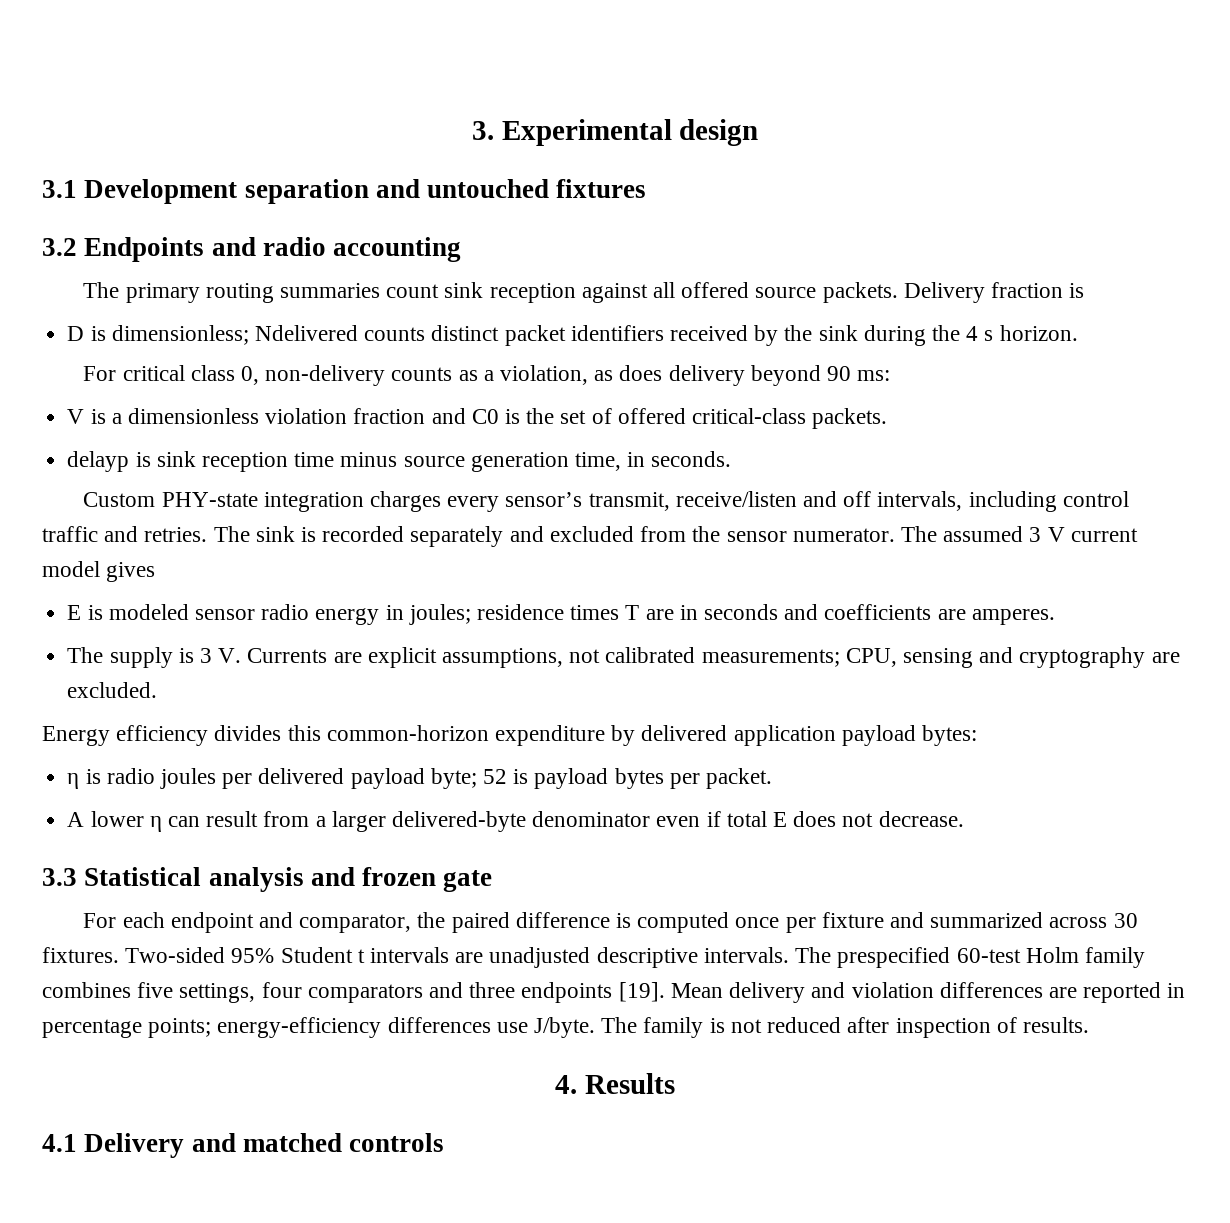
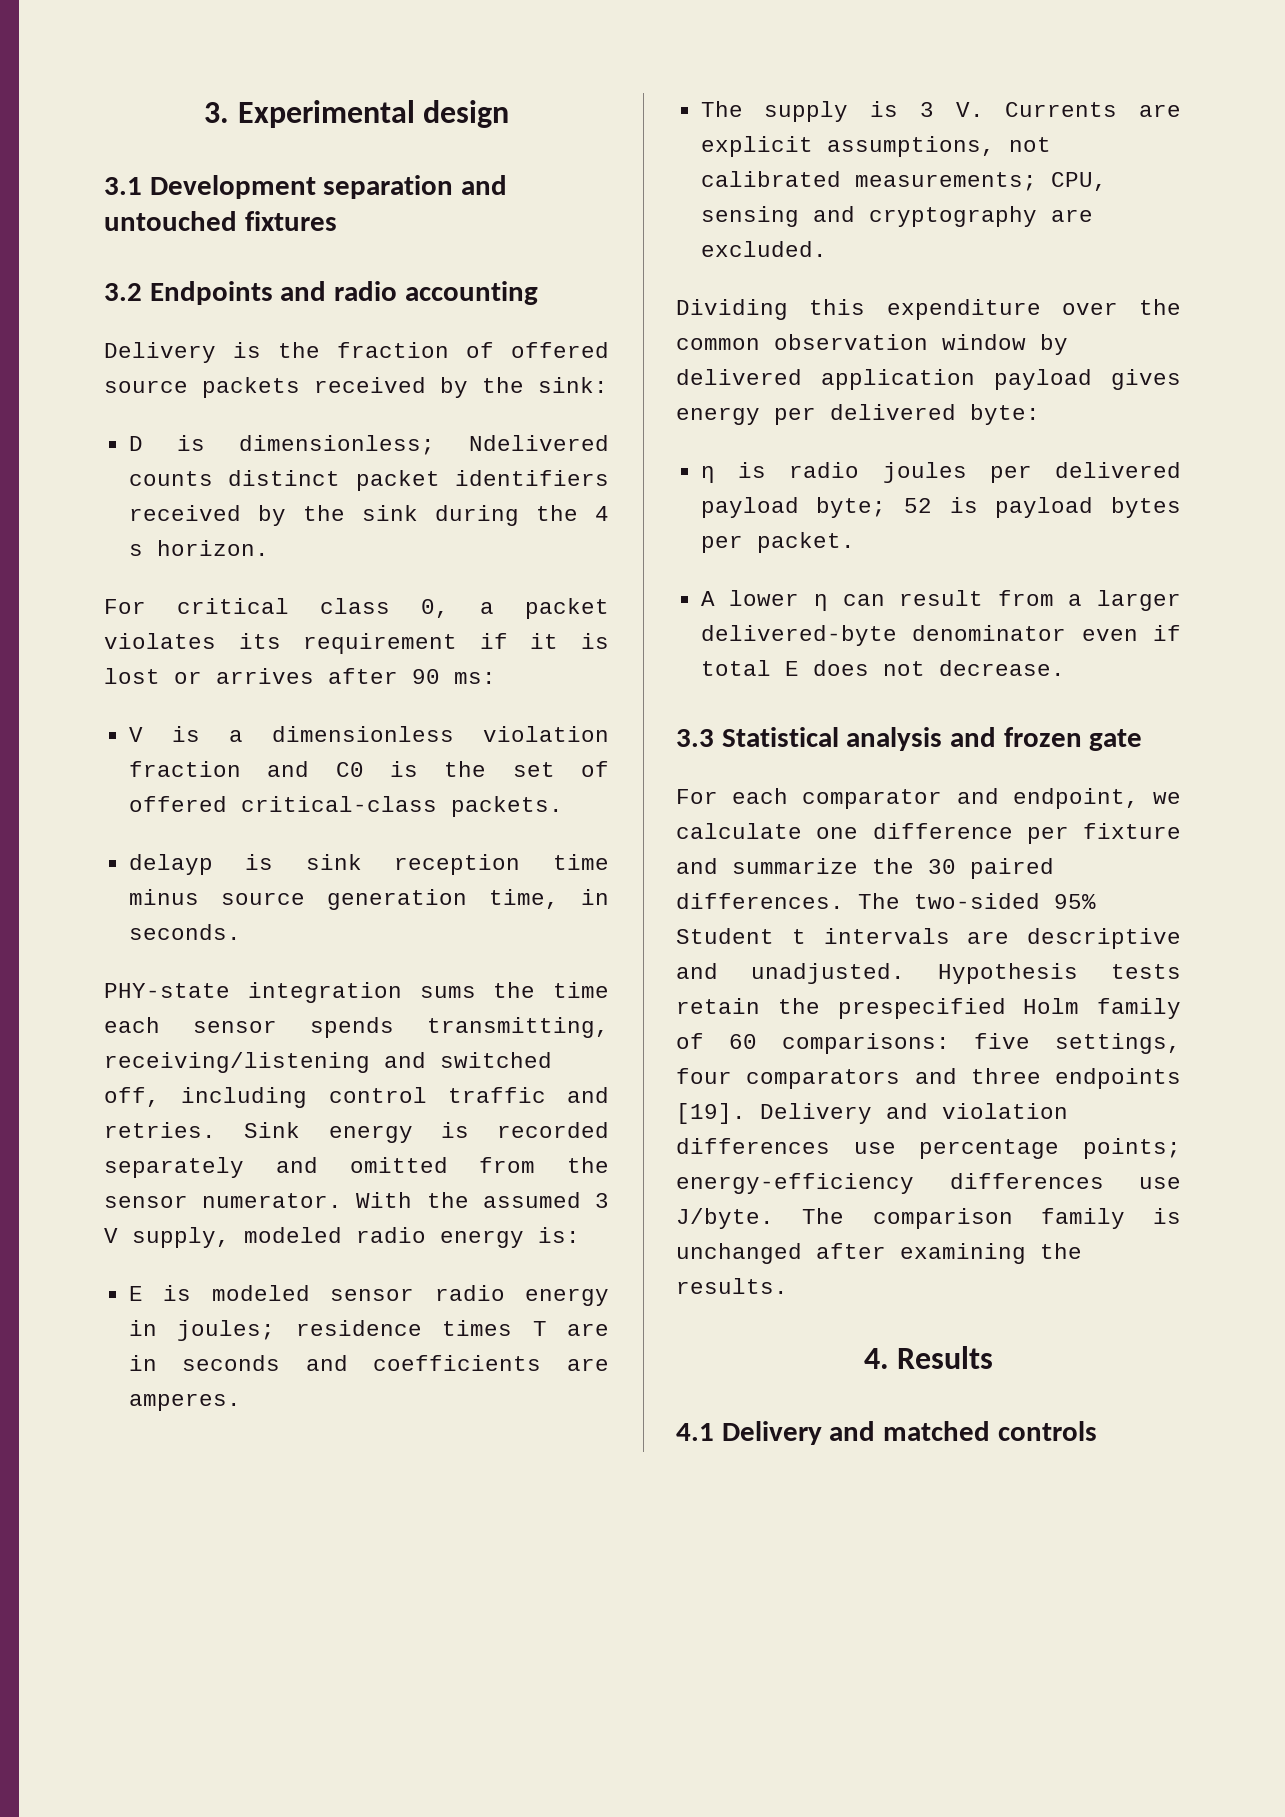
- The primary routing summaries count sink reception against all offered source packets. Delivery fraction is
+ Delivery is the fraction of offered source packets received by the sink:
- For critical class 0, non-delivery counts as a violation, as does delivery beyond 90 ms:
+ For critical class 0, a packet violates its requirement if it is lost or arrives after 90 ms:
- Custom PHY-state integration charges every sensor’s transmit, receive/listen and off intervals, including control traffic and retries.
+ PHY-state integration sums the time each sensor spends transmitting, receiving/listening and switched off, including control traffic and retries.
- The sink is recorded separately and excluded from the sensor numerator.
+ Sink energy is recorded separately and omitted from the sensor numerator.
- The assumed 3 V current model gives
+ With the assumed 3 V supply, modeled radio energy is:
- Energy efficiency divides this common-horizon expenditure by delivered application payload bytes:
+ Dividing this expenditure over the common observation window by delivered application payload gives energy per delivered byte:
- For each endpoint and comparator, the paired difference is computed once per fixture and summarized across 30 fixtures. Two-sided 95% Student t intervals are unadjusted descriptive intervals. The prespecified 60-test Holm family combines five settings, four comparators and three endpoints [19].
+ For each comparator and endpoint, we calculate one difference per fixture and summarize the 30 paired differences. The two-sided 95% Student t intervals are descriptive and unadjusted. Hypothesis tests retain the prespecified Holm family of 60 comparisons: five settings, four comparators and three endpoints [19].
- Mean delivery and violation differences are reported in percentage points; energy-efficiency differences use J/byte.
+ Delivery and violation differences use percentage points; energy-efficiency differences use J/byte.
- The family is not reduced after inspection of results.
+ The comparison family is unchanged after examining the results.

